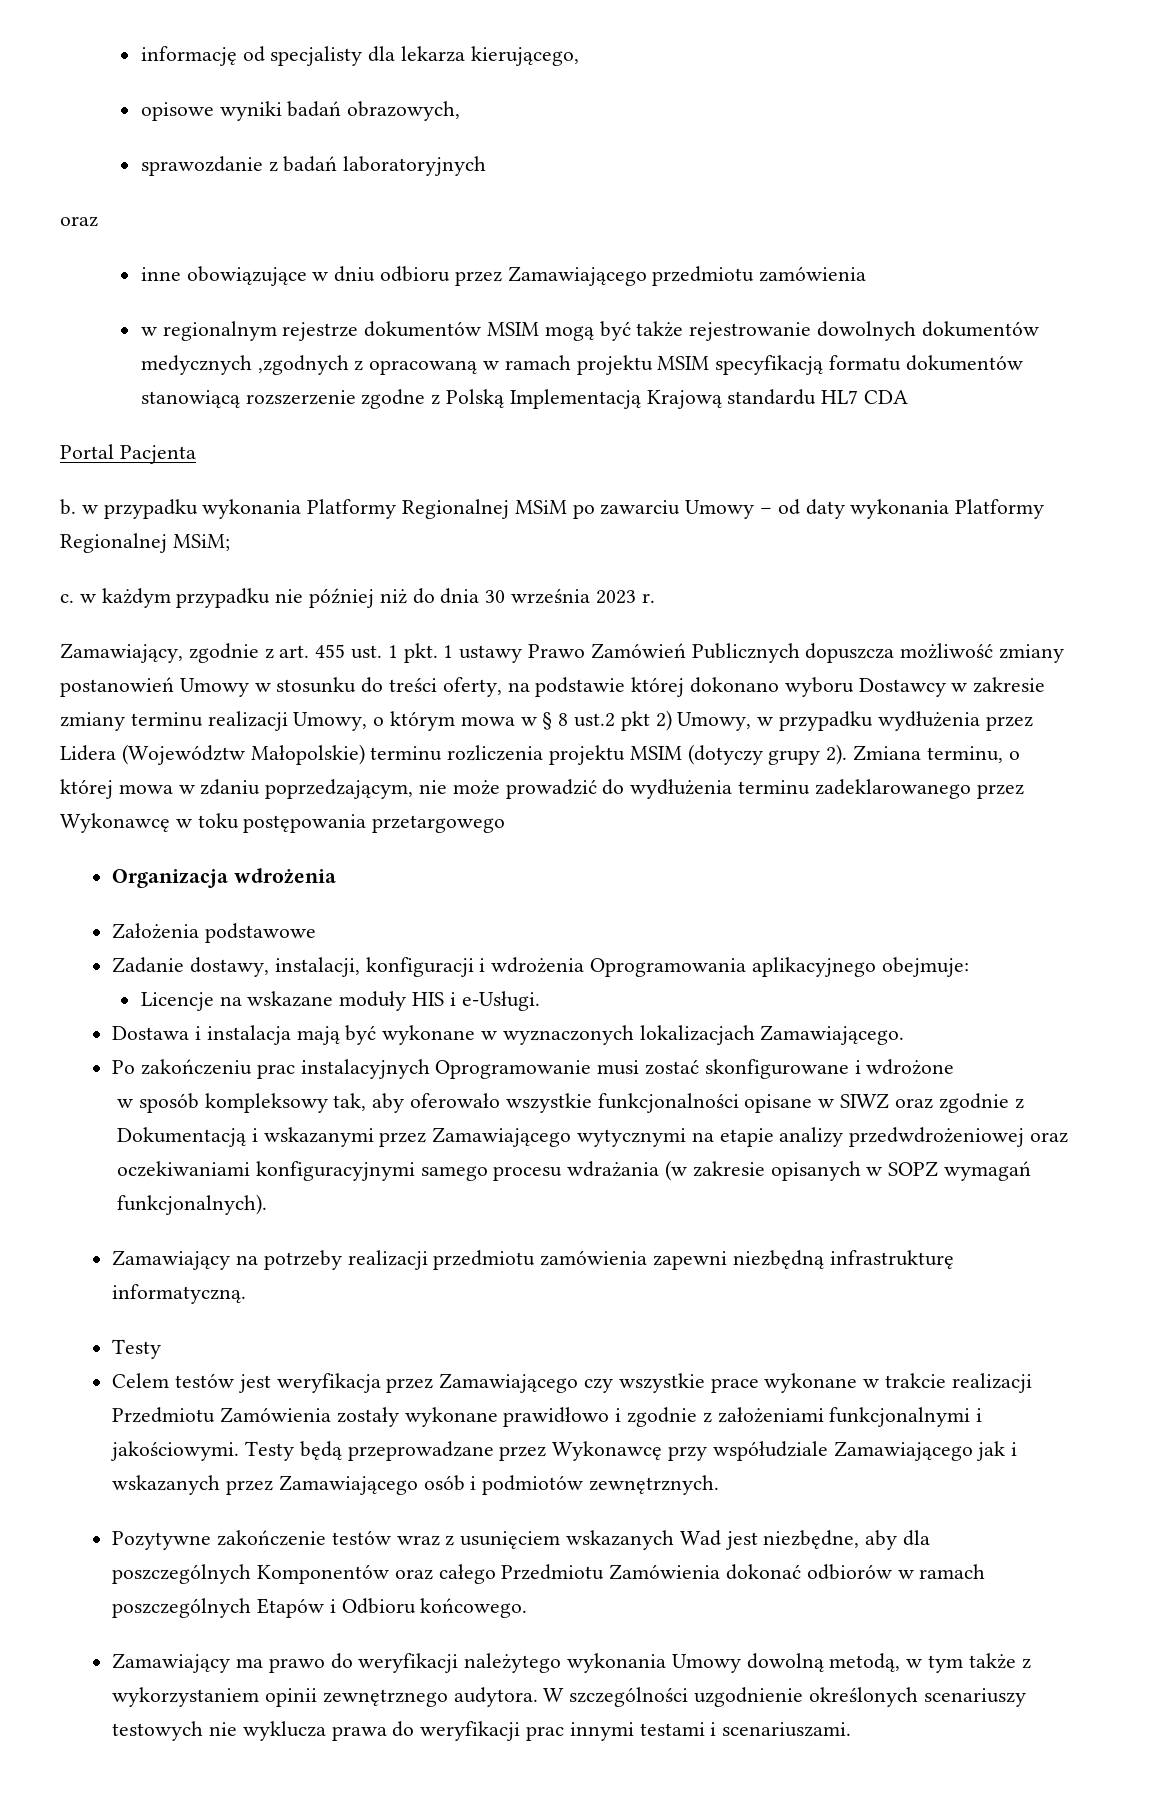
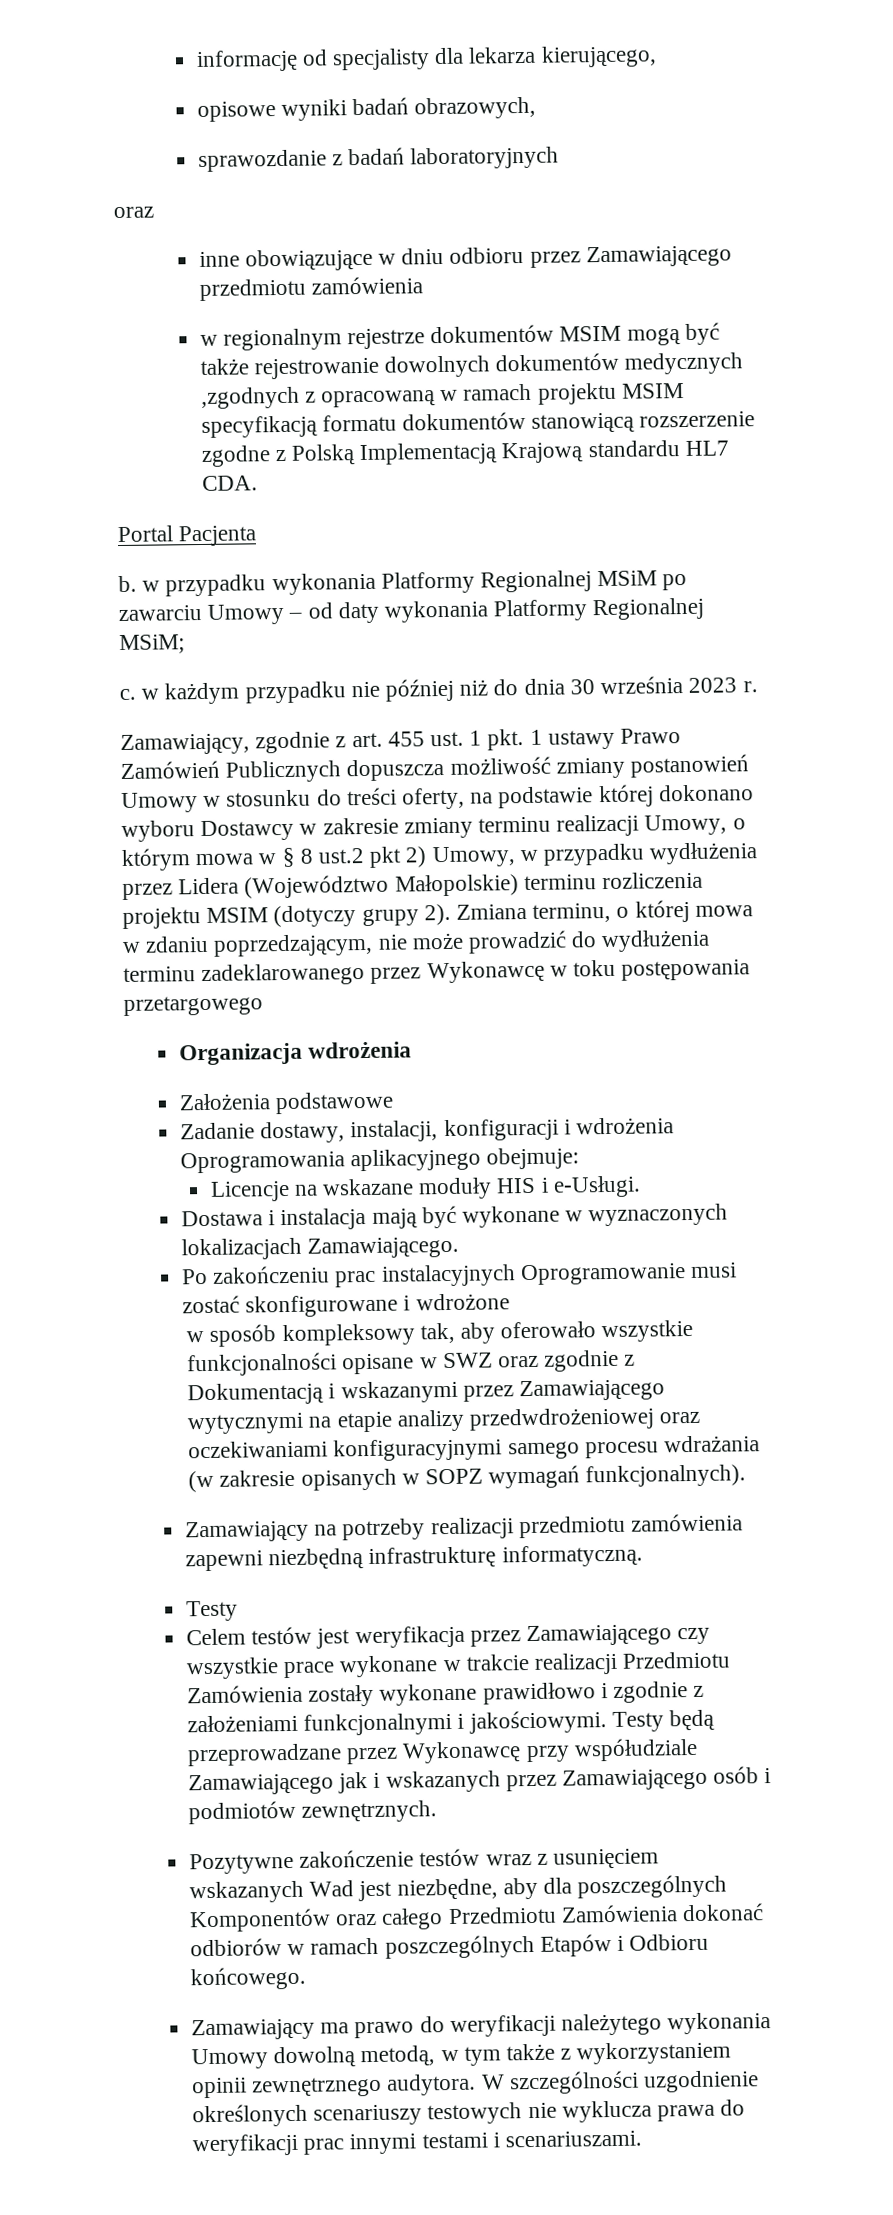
- w regionalnym rejestrze dokumentów MSIM mogą być także rejestrowanie dowolnych dokumentów medycznych ,zgodnych z opracowaną w ramach projektu MSIM specyfikacją formatu dokumentów stanowiącą rozszerzenie zgodne z Polską Implementacją Krajową standardu HL7 CDA
+ w regionalnym rejestrze dokumentów MSIM mogą być także rejestrowanie dowolnych dokumentów medycznych ,zgodnych z opracowaną w ramach projektu MSIM specyfikacją formatu dokumentów stanowiącą rozszerzenie zgodne z Polską Implementacją Krajową standardu HL7 CDA.
- Zamawiający, zgodnie z art. 455 ust. 1 pkt. 1 ustawy Prawo Zamówień Publicznych dopuszcza możliwość zmiany postanowień Umowy w stosunku do treści oferty, na podstawie której dokonano wyboru Dostawcy w zakresie zmiany terminu realizacji Umowy, o którym mowa w § 8 ust.2 pkt 2) Umowy, w przypadku wydłużenia przez Lidera (Województw Małopolskie) terminu rozliczenia projektu MSIM (dotyczy grupy 2).
+ Zamawiający, zgodnie z art. 455 ust. 1 pkt. 1 ustawy Prawo Zamówień Publicznych dopuszcza możliwość zmiany postanowień Umowy w stosunku do treści oferty, na podstawie której dokonano wyboru Dostawcy w zakresie zmiany terminu realizacji Umowy, o którym mowa w § 8 ust.2 pkt 2) Umowy, w przypadku wydłużenia przez Lidera (Województwo Małopolskie) terminu rozliczenia projektu MSIM (dotyczy grupy 2).
- w sposób kompleksowy tak, aby oferowało wszystkie funkcjonalności opisane w SIWZ oraz zgodnie z Dokumentacją i wskazanymi przez Zamawiającego wytycznymi na etapie analizy przedwdrożeniowej oraz oczekiwaniami konfiguracyjnymi samego procesu wdrażania (w zakresie opisanych w SOPZ wymagań funkcjonalnych).
+ w sposób kompleksowy tak, aby oferowało wszystkie funkcjonalności opisane w SWZ oraz zgodnie z Dokumentacją i wskazanymi przez Zamawiającego wytycznymi na etapie analizy przedwdrożeniowej oraz oczekiwaniami konfiguracyjnymi samego procesu wdrażania (w zakresie opisanych w SOPZ wymagań funkcjonalnych).

